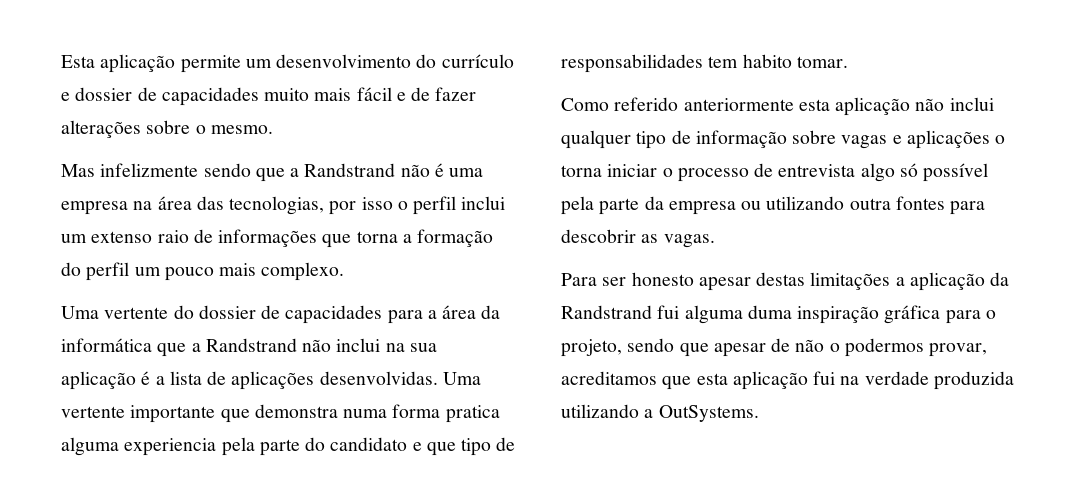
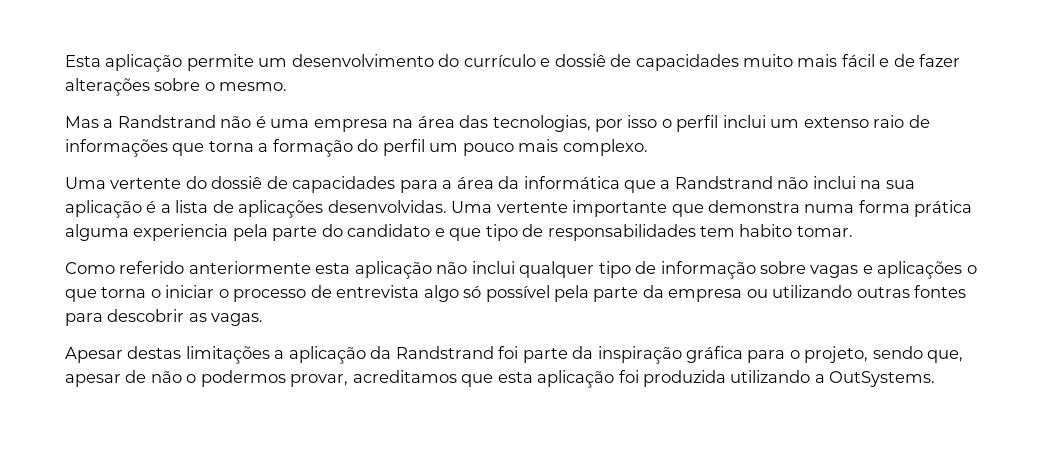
- Esta aplicação permite um desenvolvimento do currículo e dossier de capacidades muito mais fácil e de fazer alterações sobre o mesmo.
+ Esta aplicação permite um desenvolvimento do currículo e dossiê de capacidades muito mais fácil e de fazer alterações sobre o mesmo.
- Mas infelizmente sendo que a Randstrand não é uma empresa na área das tecnologias, por isso o perfil inclui um extenso raio de informações que torna a formação do perfil um pouco mais complexo.
+ Mas a Randstrand não é uma empresa na área das tecnologias, por isso o perfil inclui um extenso raio de informações que torna a formação do perfil um pouco mais complexo.
- Uma vertente do dossier de capacidades para a área da informática que a Randstrand não inclui na sua aplicação é a lista de aplicações desenvolvidas.
+ Uma vertente do dossiê de capacidades para a área da informática que a Randstrand não inclui na sua aplicação é a lista de aplicações desenvolvidas.
- Uma vertente importante que demonstra numa forma pratica alguma experiencia pela parte do candidato e que tipo de responsabilidades tem habito tomar.
+ Uma vertente importante que demonstra numa forma prática alguma experiencia pela parte do candidato e que tipo de responsabilidades tem habito tomar.
- Como referido anteriormente esta aplicação não inclui qualquer tipo de informação sobre vagas e aplicações o torna iniciar o processo de entrevista algo só possível pela parte da empresa ou utilizando outra fontes para descobrir as vagas.
+ Como referido anteriormente esta aplicação não inclui qualquer tipo de informação sobre vagas e aplicações o que torna o iniciar o processo de entrevista algo só possível pela parte da empresa ou utilizando outras fontes para descobrir as vagas.
- Para ser honesto apesar destas limitações a aplicação da Randstrand fui alguma duma inspiração gráfica para o projeto, sendo que apesar de não o podermos provar, acreditamos que esta aplicação fui na verdade produzida utilizando a OutSystems.
+ Apesar destas limitações a aplicação da Randstrand foi parte da inspiração gráfica para o projeto, sendo que, apesar de não o podermos provar, acreditamos que esta aplicação foi produzida utilizando a OutSystems.

